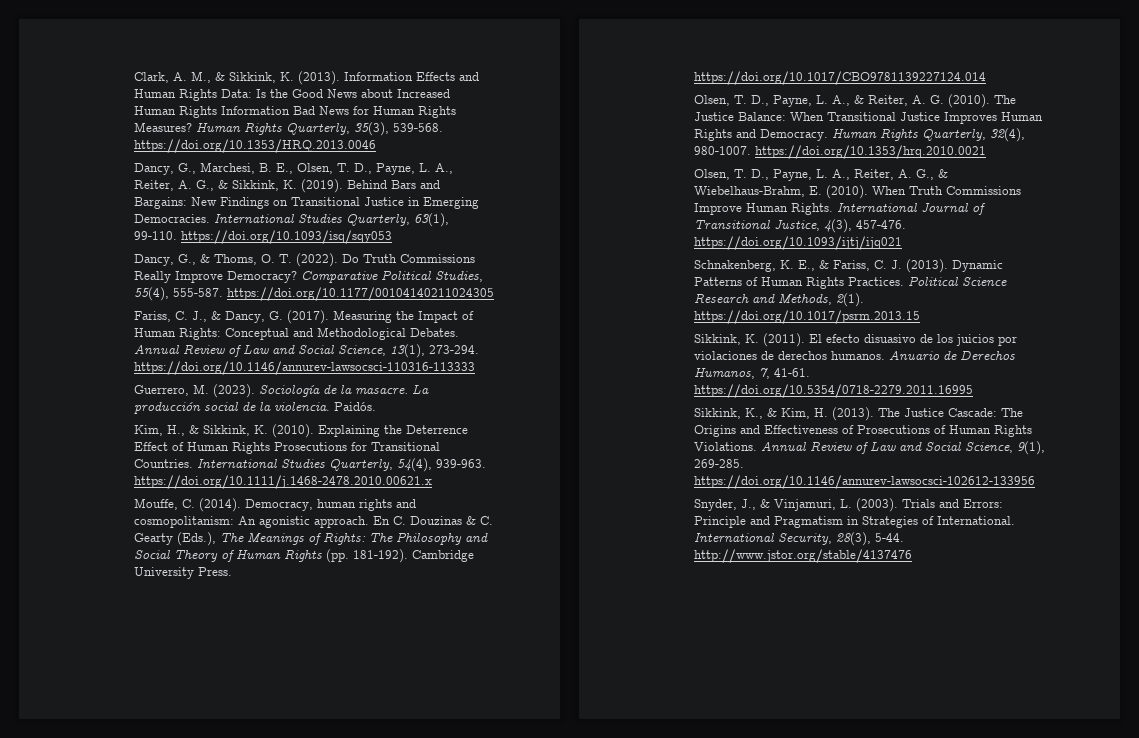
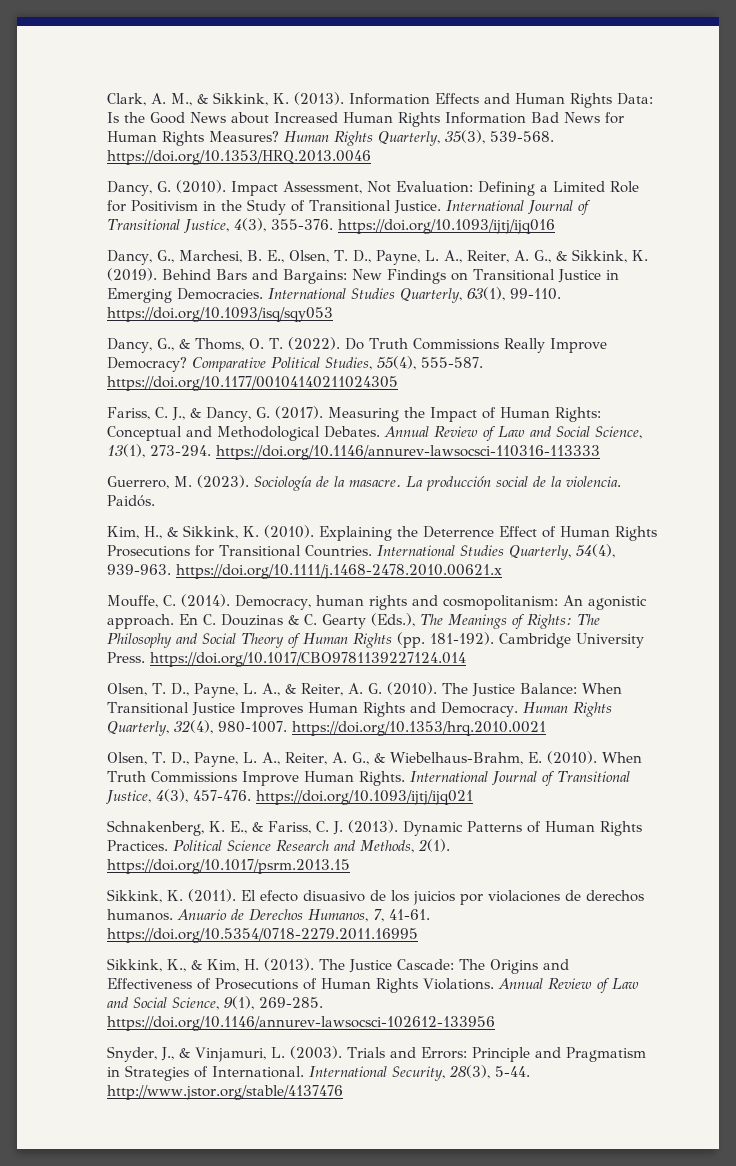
+ Dancy, G. (2010). Impact Assessment, Not Evaluation: Defining a Limited Role for Positivism in the Study of Transitional Justice. International Journal of Transitional Justice, 4(3), 355-376. https://doi.org/10.1093/ijtj/ijq016

